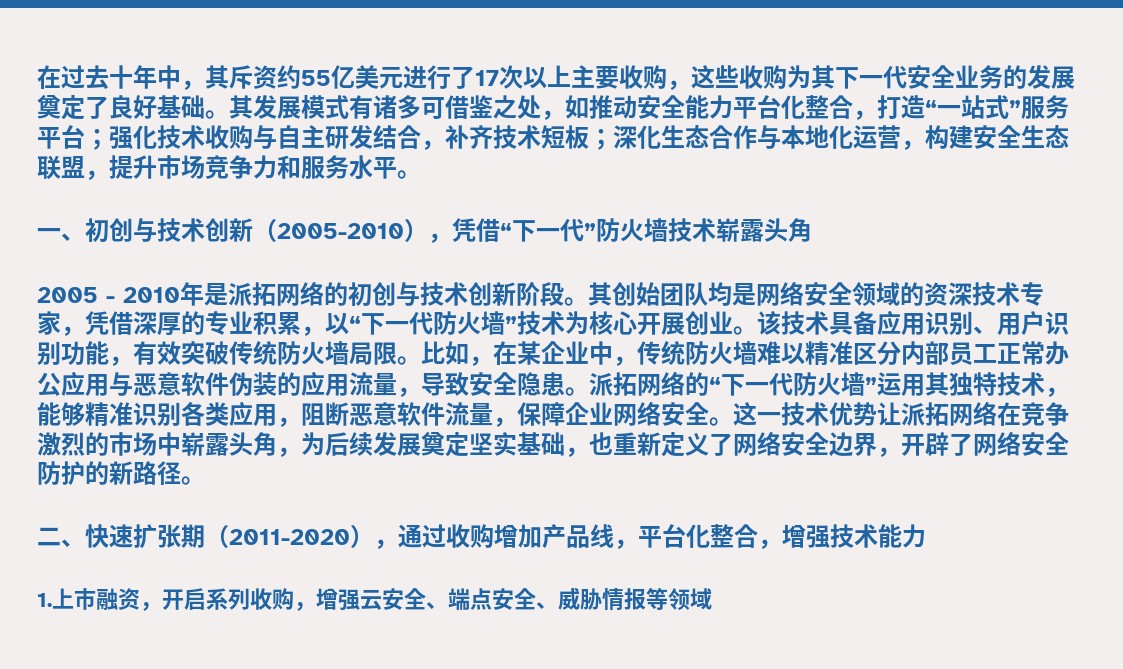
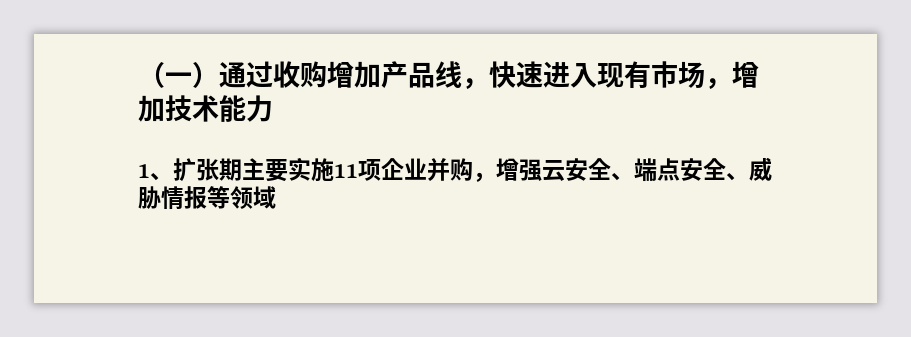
- 在过去十年中，其斥资约55亿美元进行了17次以上主要收购，这些收购为其下一代安全业务的发展奠定了良好基础。其发展模式有诸多可借鉴之处，如推动安全能力平台化整合，打造“一站式”服务平台；强化技术收购与自主研发结合，补齐技术短板；深化生态合作与本地化运营，构建安全生态联盟，提升市场竞争力和服务水平。
- 一、初创与技术创新（2005-2010），凭借“下一代”防火墙技术崭露头角
- 2005 - 2010年是派拓网络的初创与技术创新阶段。其创始团队均是网络安全领域的资深技术专家，凭借深厚的专业积累，以“下一代防火墙”技术为核心开展创业。该技术具备应用识别、用户识别功能，有效突破传统防火墙局限。比如，在某企业中，传统防火墙难以精准区分内部员工正常办公应用与恶意软件伪装的应用流量，导致安全隐患。派拓网络的“下一代防火墙”运用其独特技术，能够精准识别各类应用，阻断恶意软件流量，保障企业网络安全。这一技术优势让派拓网络在竞争激烈的市场中崭露头角，为后续发展奠定坚实基础，也重新定义了网络安全边界，开辟了网络安全防护的新路径。
- 二、快速扩张期（2011-2020），通过收购增加产品线，平台化整合，增强技术能力
- 1.上市融资，开启系列收购，增强云安全、端点安全、威胁情报等领域
+ （一）通过收购增加产品线，快速进入现有市场，增加技术能力
+ 1、扩张期主要实施11项企业并购，增强云安全、端点安全、威胁情报等领域

